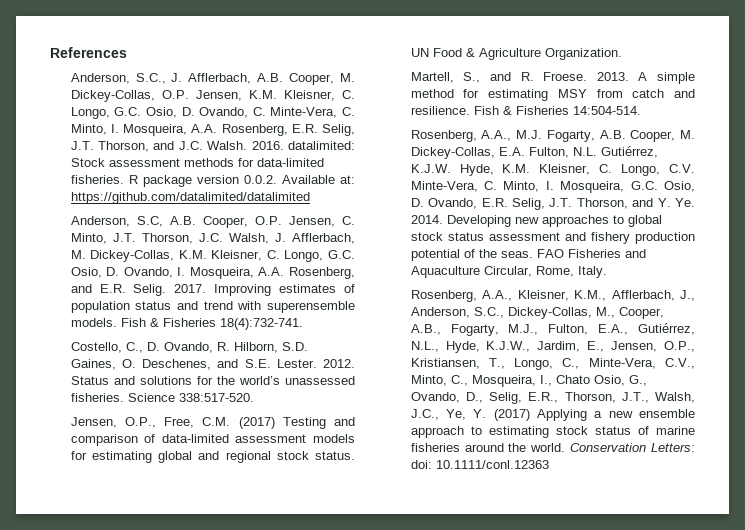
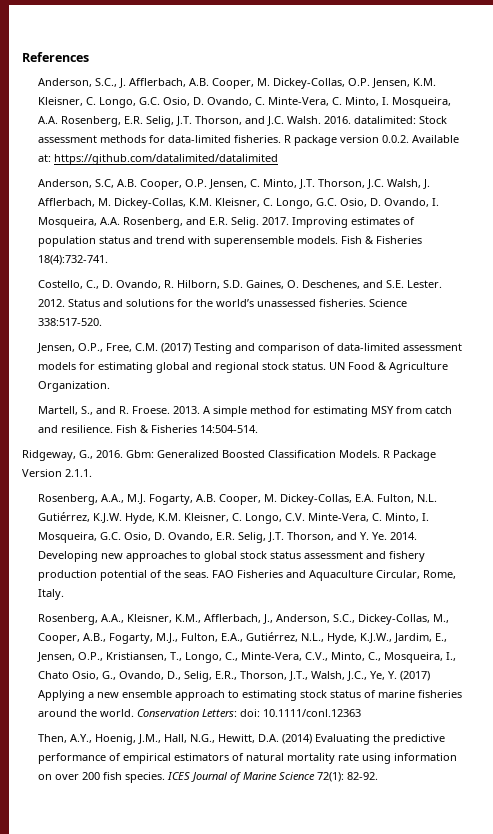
+ Ridgeway, G., 2016. Gbm: Generalized Boosted Classification Models. R Package Version 2.1.1.
+ Then, A.Y., Hoenig, J.M., Hall, N.G., Hewitt, D.A. (2014) Evaluating the predictive performance of empirical estimators of natural mortality rate using information on over 200 fish species. ICES Journal of Marine Science 72(1): 82-92.

